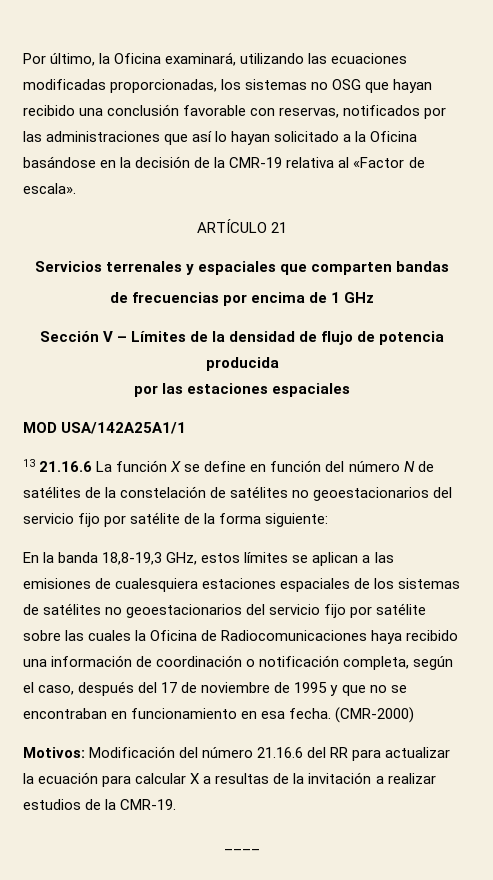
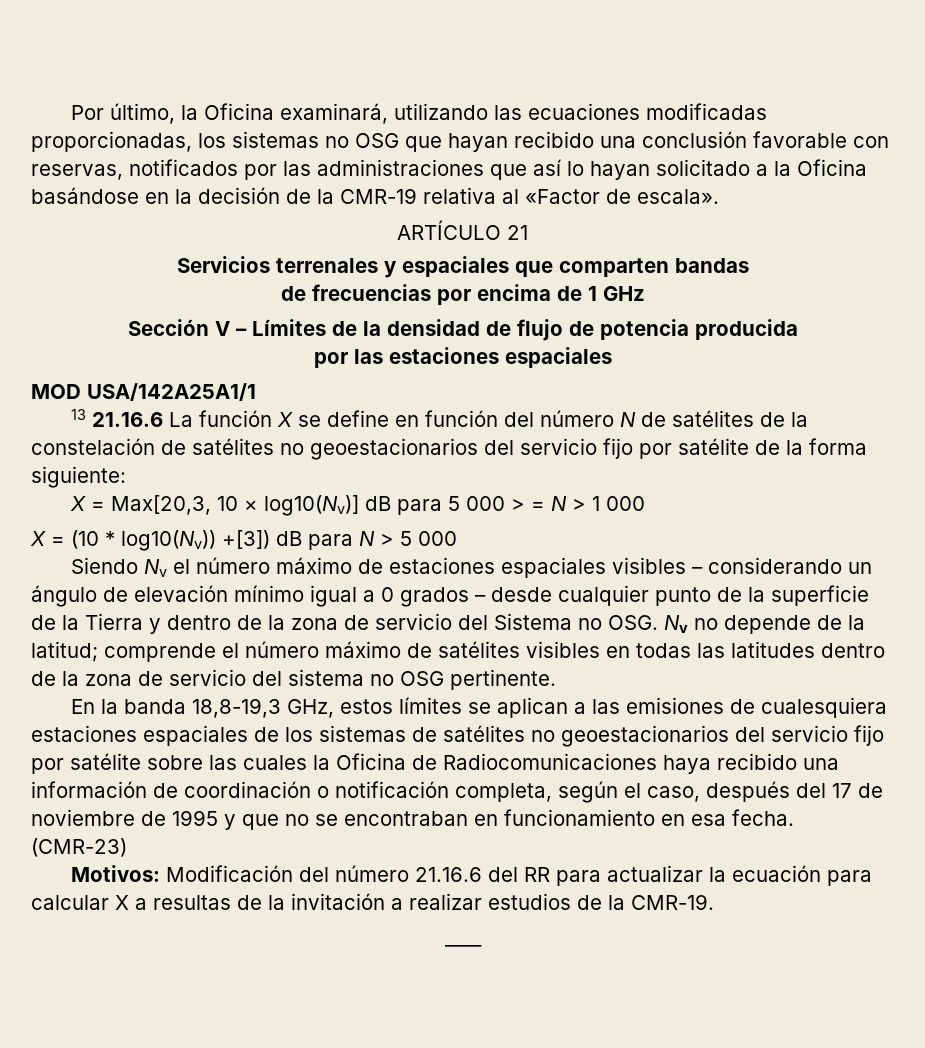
+ X = Max[20,3, 10 × log10(Nv)] dB para 5 000 > = N > 1 000
+ X = (10 * log10(Nv)) +[3]) dB para N > 5 000
+ Siendo Nv el número máximo de estaciones espaciales visibles – considerando un ángulo de elevación mínimo igual a 0 grados – desde cualquier punto de la superficie de la Tierra y dentro de la zona de servicio del Sistema no OSG. Nv no depende de la latitud; comprende el número máximo de satélites visibles en todas las latitudes dentro de la zona de servicio del sistema no OSG pertinente.
- (CMR-2000)
+ (CMR-23)

